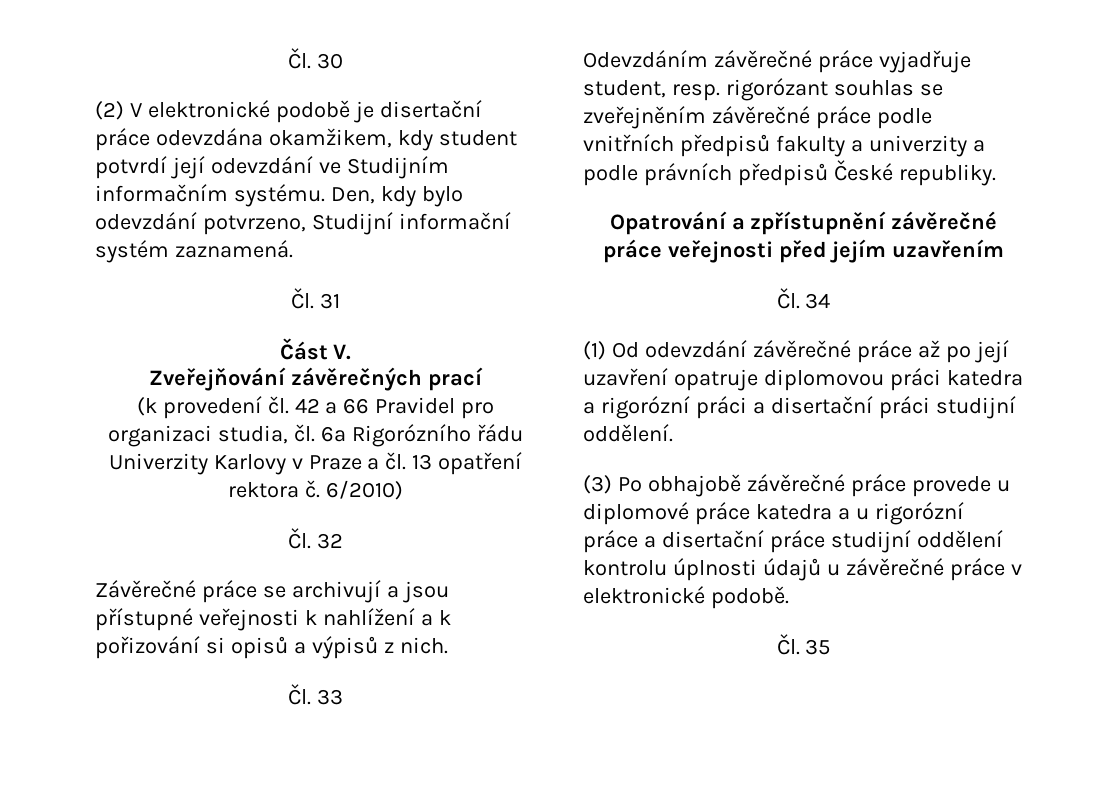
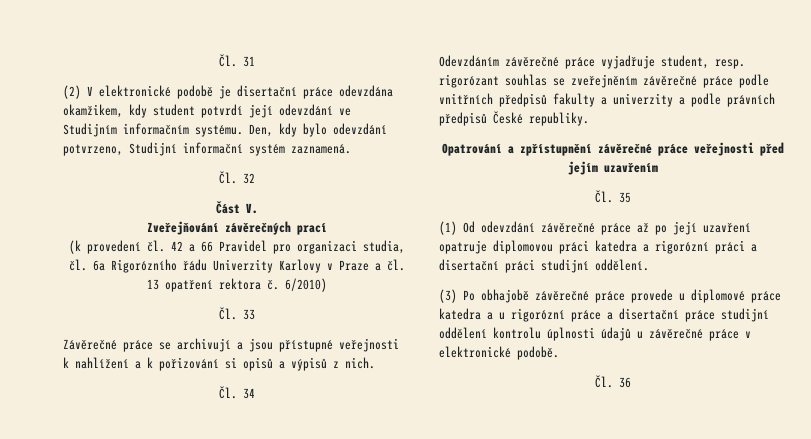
- Čl. 30
+ Čl. 31
- Čl. 31
+ Čl. 32
- Čl. 32
+ Čl. 33
- Čl. 33
+ Čl. 34
- Čl. 34
+ Čl. 35
- Čl. 35
+ Čl. 36

